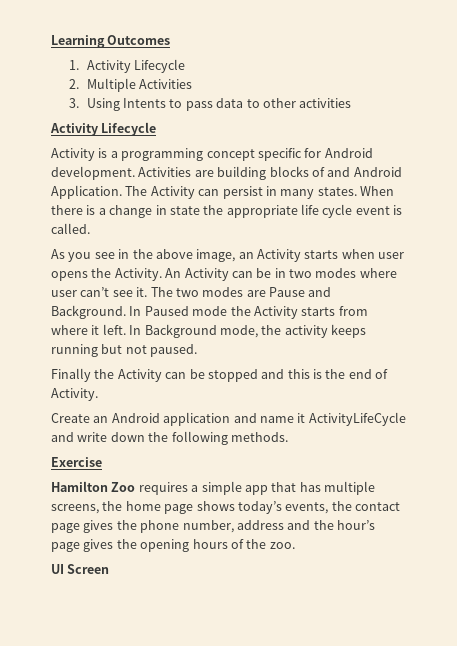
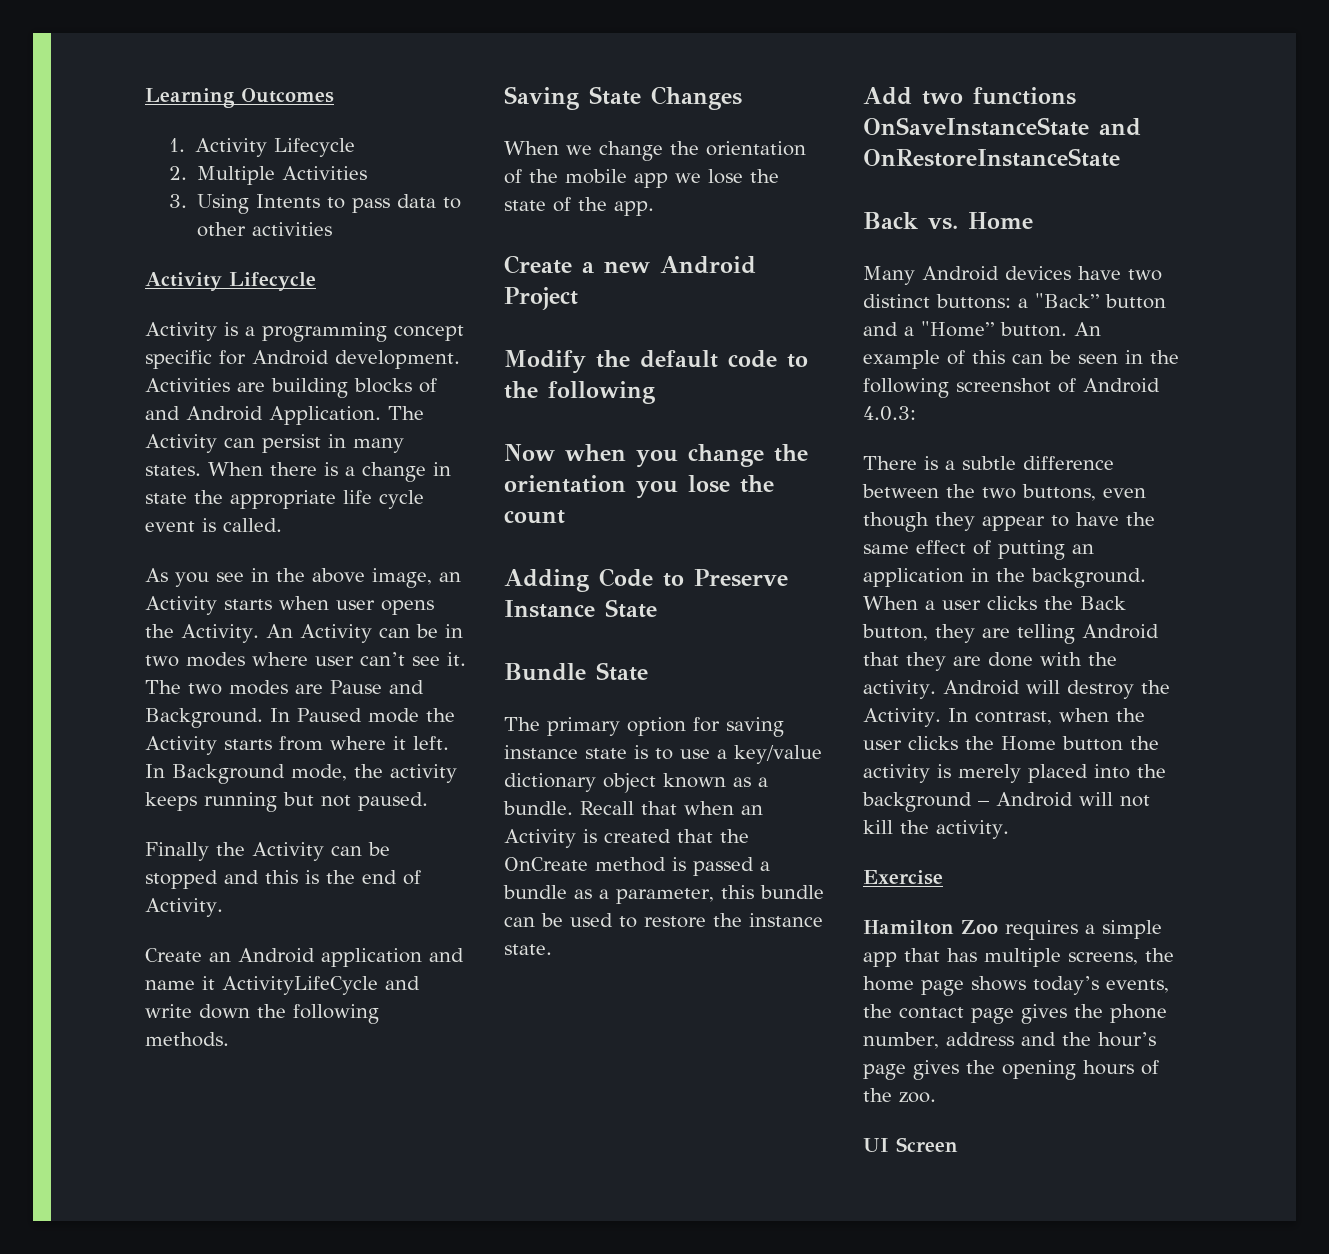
+ Saving State Changes
+ When we change the orientation of the mobile app we lose the state of the app.
+ Create a new Android Project
+ Modify the default code to the following
+ Now when you change the orientation you lose the count
+ Adding Code to Preserve Instance State
+ Bundle State
+ The primary option for saving instance state is to use a key/value dictionary object known as a bundle. Recall that when an Activity is created that the OnCreate method is passed a bundle as a parameter, this bundle can be used to restore the instance state.
+ Add two functions OnSaveInstanceState and OnRestoreInstanceState
+ Back vs. Home
+ Many Android devices have two distinct buttons: a "Back” button and a "Home” button. An example of this can be seen in the following screenshot of Android 4.0.3:
+ There is a subtle difference between the two buttons, even though they appear to have the same effect of putting an application in the background. When a user clicks the Back button, they are telling Android that they are done with the activity. Android will destroy the Activity. In contrast, when the user clicks the Home button the activity is merely placed into the background – Android will not kill the activity.

